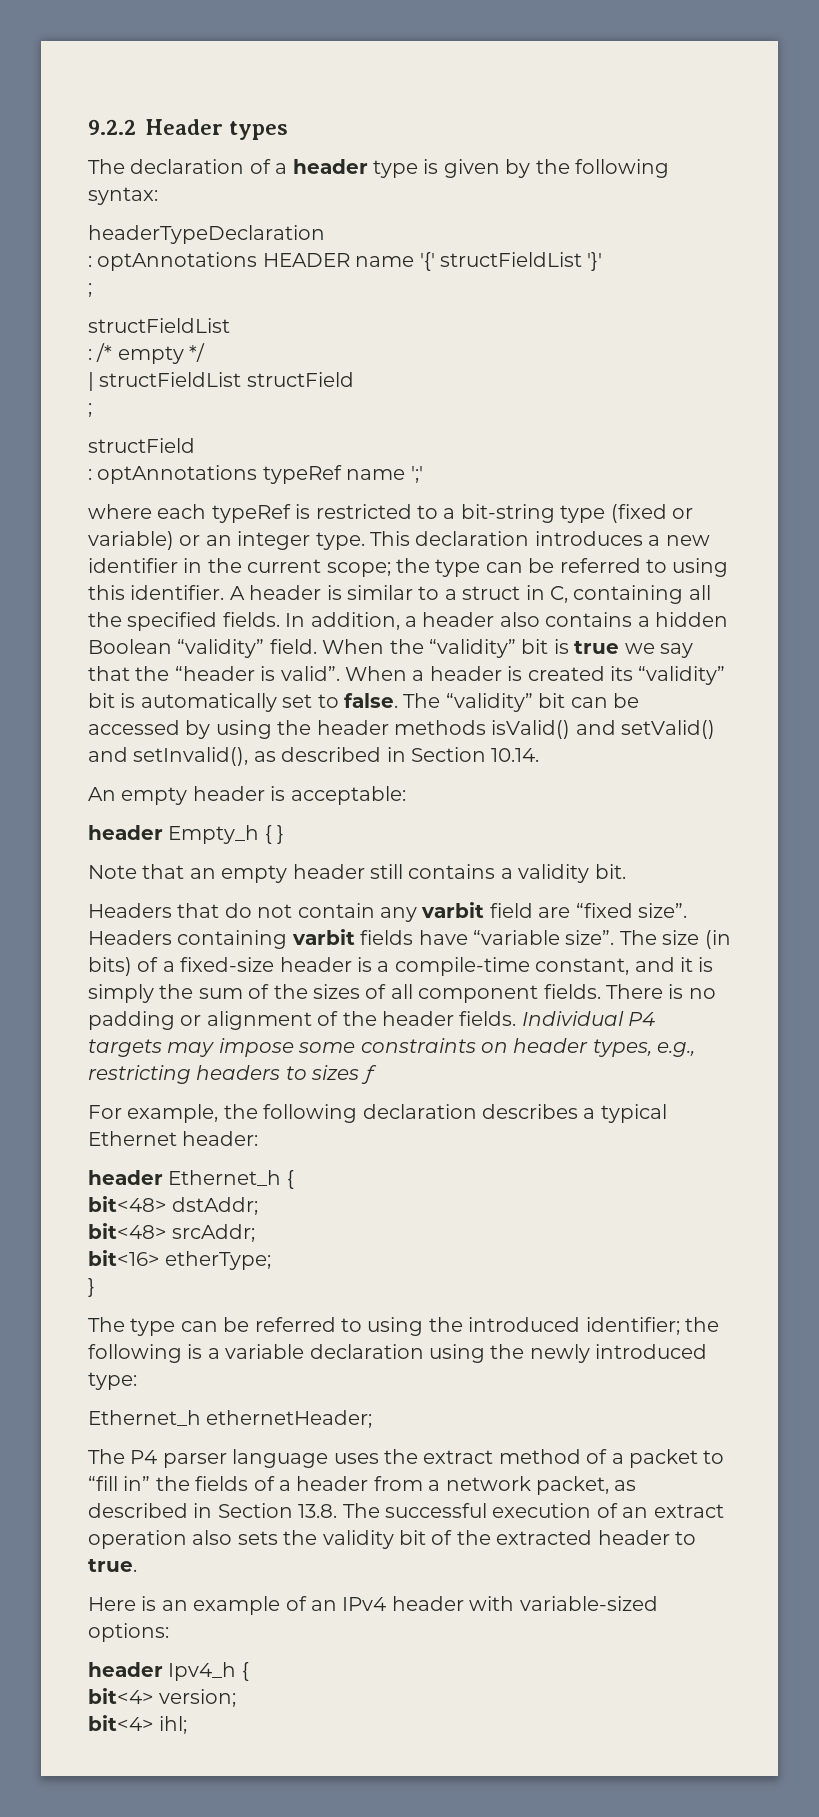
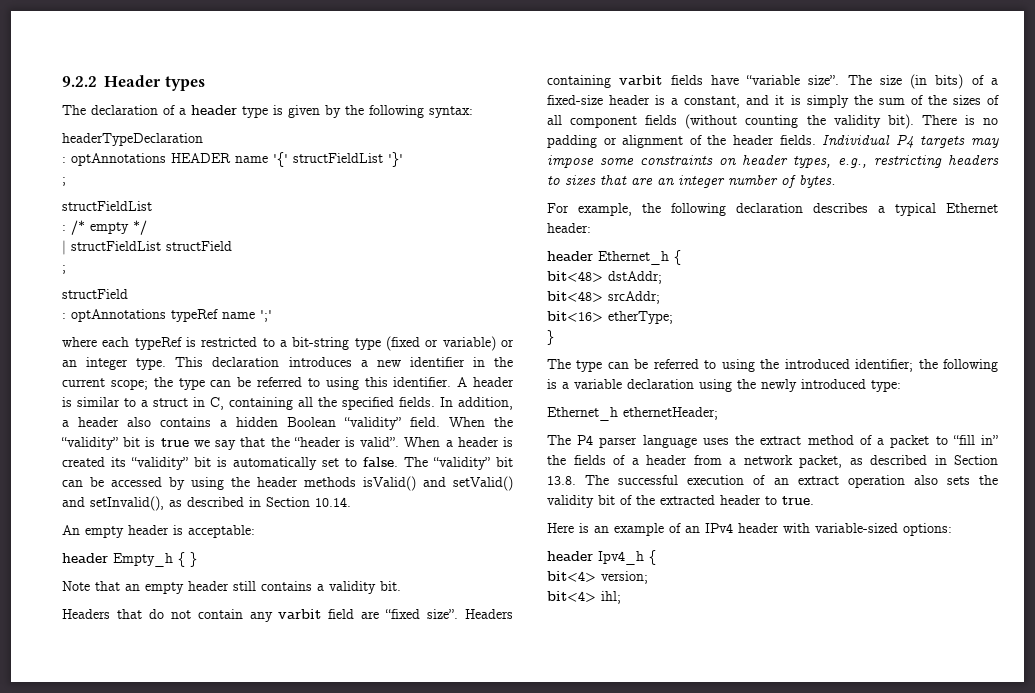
- The size (in bits) of a fixed-size header is a compile-time constant, and it is simply the sum of the sizes of all component fields.
+ The size (in bits) of a fixed-size header is a constant, and it is simply the sum of the sizes of all component fields (without counting the validity bit).
- Individual P4 targets may impose some constraints on header types, e.g., restricting headers to sizes ƒ
+ Individual P4 targets may impose some constraints on header types, e.g., restricting headers to sizes that are an integer number of bytes.

